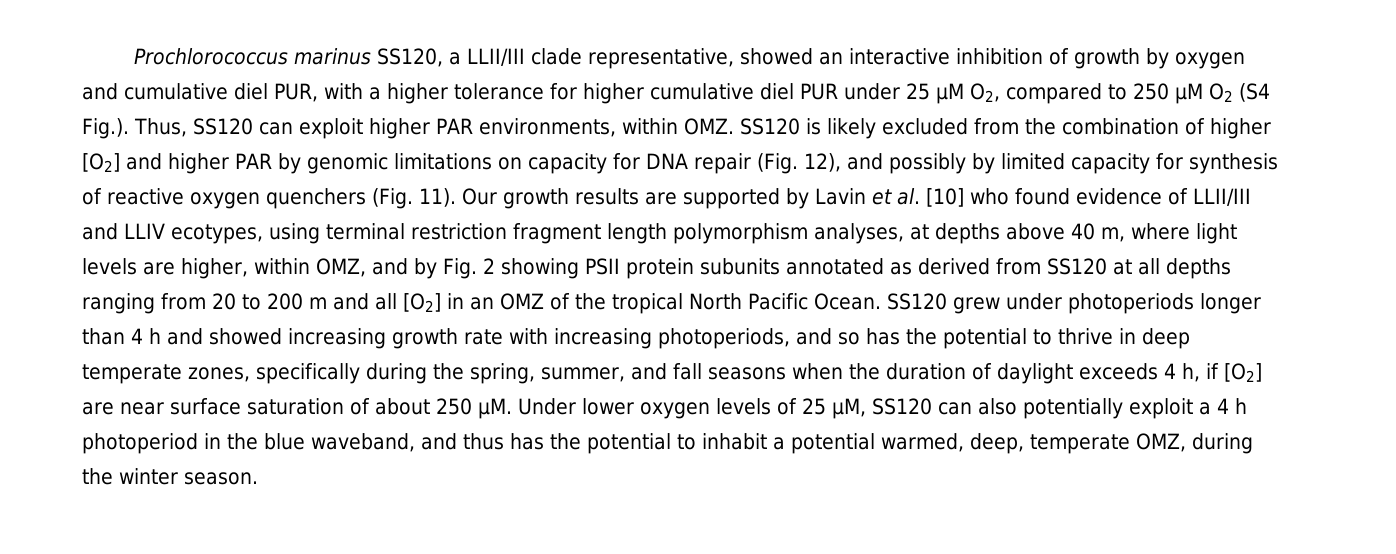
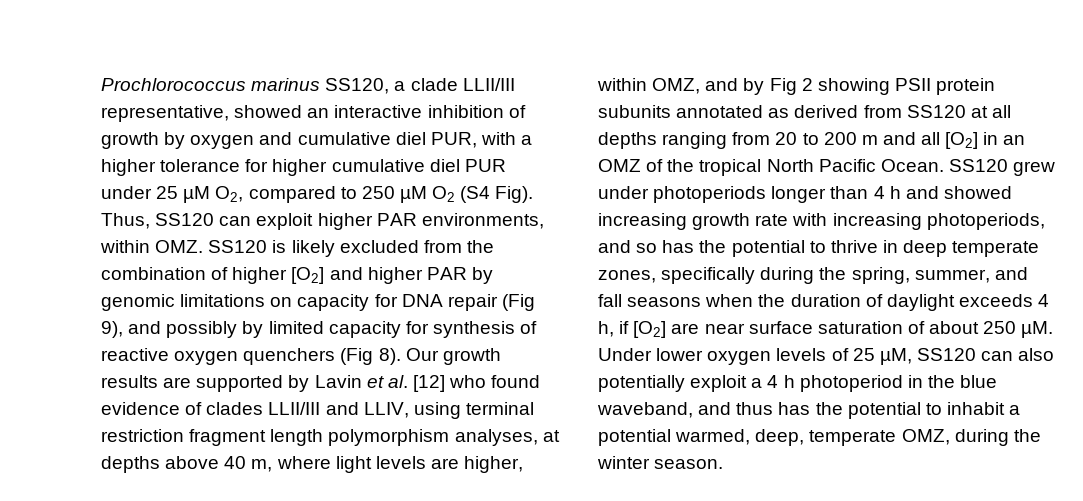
- Prochlorococcus marinus SS120, a LLII/III clade representative, showed an interactive inhibition of growth by oxygen and cumulative diel PUR, with a higher tolerance for higher cumulative diel PUR under 25 µM O2, compared to 250 µM O2 (S4 Fig.). Thus, SS120 can exploit higher PAR environments, within OMZ. SS120 is likely excluded from the combination of higher [O2] and higher PAR by genomic limitations on capacity for DNA repair (Fig. 12), and possibly by limited capacity for synthesis of reactive oxygen quenchers (Fig. 11).
+ Prochlorococcus marinus SS120, a clade LLII/III representative, showed an interactive inhibition of growth by oxygen and cumulative diel PUR, with a higher tolerance for higher cumulative diel PUR under 25 µM O2, compared to 250 µM O2 (S4 Fig). Thus, SS120 can exploit higher PAR environments, within OMZ. SS120 is likely excluded from the combination of higher [O2] and higher PAR by genomic limitations on capacity for DNA repair (Fig 9), and possibly by limited capacity for synthesis of reactive oxygen quenchers (Fig 8).
- Our growth results are supported by Lavin et al. [10] who found evidence of LLII/III and LLIV ecotypes, using terminal restriction fragment length polymorphism analyses, at depths above 40 m, where light levels are higher, within OMZ, and by Fig. 2 showing PSII protein subunits annotated as derived from SS120 at all depths ranging from 20 to 200 m and all [O2] in an OMZ of the tropical North Pacific Ocean.
+ Our growth results are supported by Lavin et al. [12] who found evidence of clades LLII/III and LLIV, using terminal restriction fragment length polymorphism analyses, at depths above 40 m, where light levels are higher, within OMZ, and by Fig 2 showing PSII protein subunits annotated as derived from SS120 at all depths ranging from 20 to 200 m and all [O2] in an OMZ of the tropical North Pacific Ocean.

